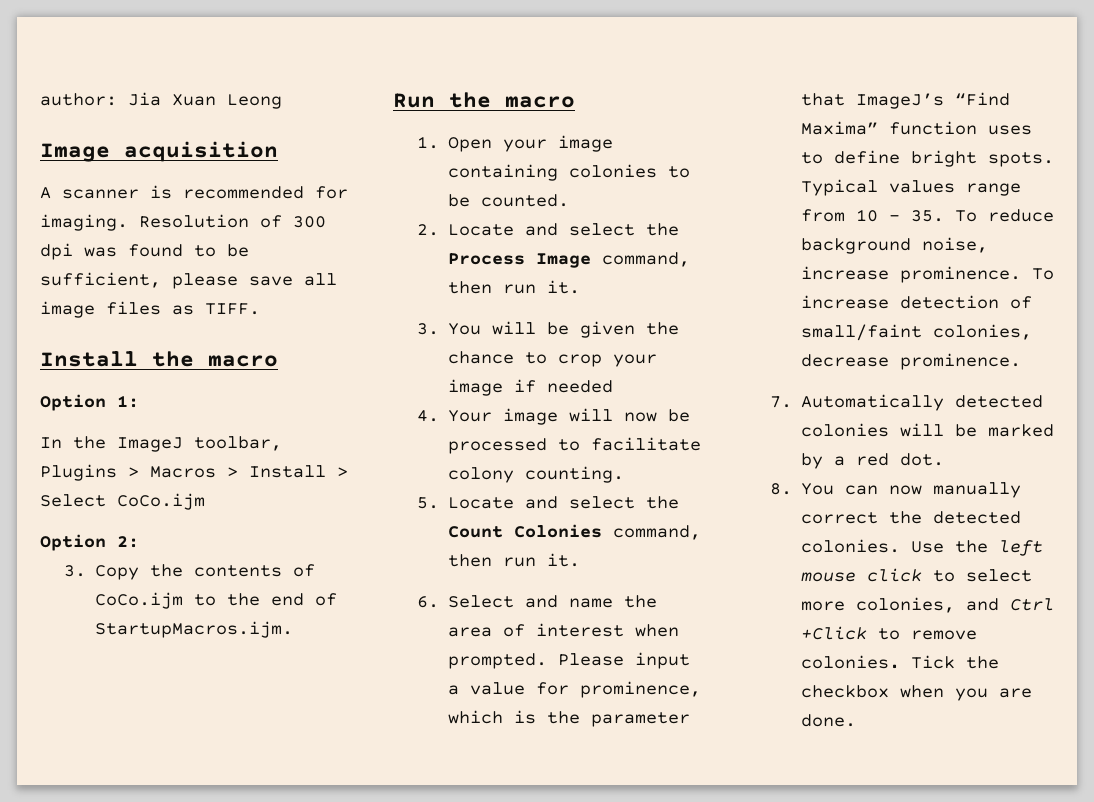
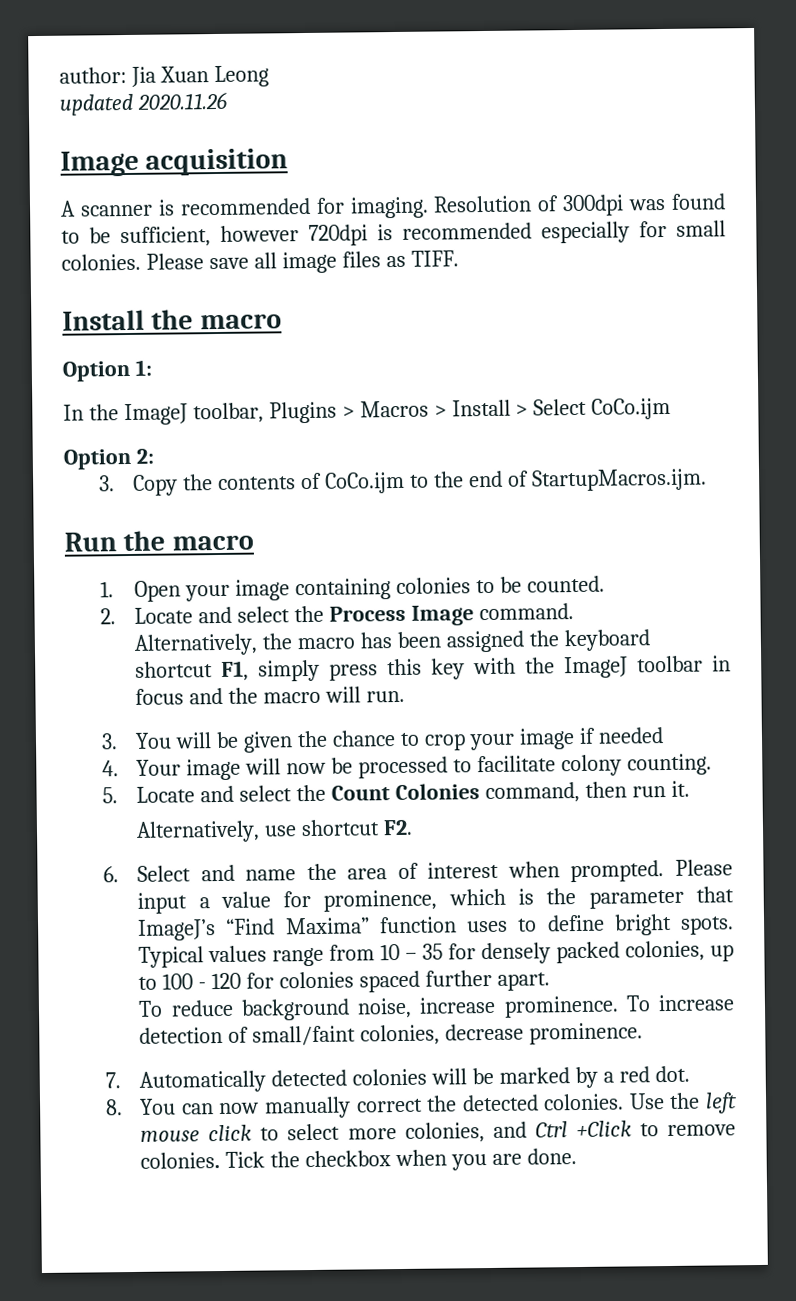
+ updated 2020.11.26
- Resolution of 300 dpi was found to be sufficient, please save all image files as TIFF.
+ Resolution of 300dpi was found to be sufficient, however 720dpi is recommended especially for small colonies. Please save all image files as TIFF.
- 2. Locate and select the Process Image command, then run it.
+ 2. Locate and select the Process Image command.
+ Alternatively, the macro has been assigned the keyboard shortcut F1, simply press this key with the ImageJ toolbar in focus and the macro will run.
+ Alternatively, use shortcut F2.
- Typical values range from 10 – 35. To reduce background noise, increase prominence.
+ Typical values range from 10 – 35 for densely packed colonies, up to 100 - 120 for colonies spaced further apart.
+ To reduce background noise, increase prominence.

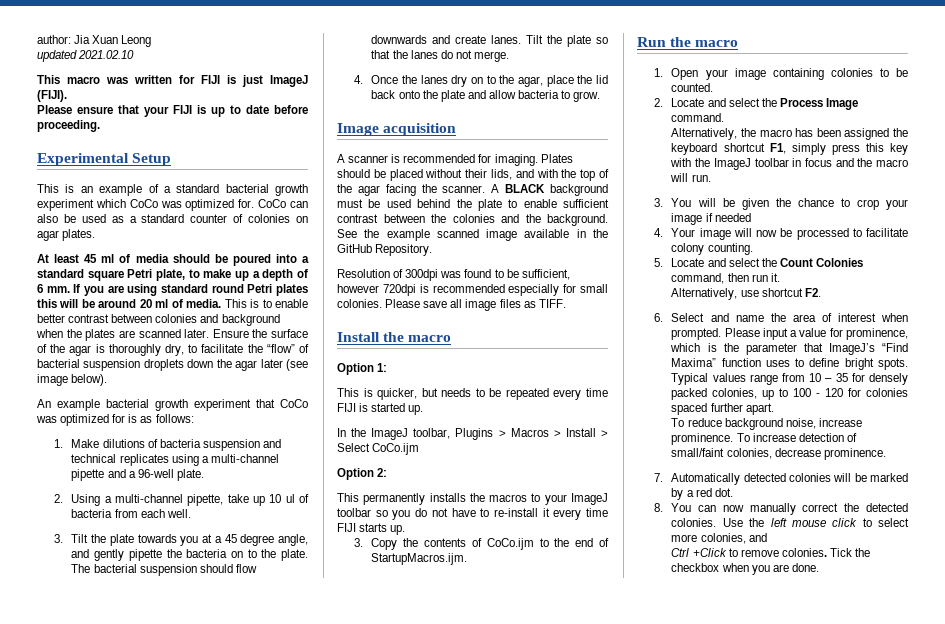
- updated 2020.11.26
+ updated 2021.02.10
+ This macro was written for FIJI is just ImageJ (FIJI).
+ Please ensure that your FIJI is up to date before proceeding.
+ Experimental Setup
+ This is an example of a standard bacterial growth experiment which CoCo was optimized for. CoCo can also be used as a standard counter of colonies on agar plates.
+ At least 45 ml of media should be poured into a standard square Petri plate, to make up a depth of 6 mm. If you are using standard round Petri plates this will be around 20 ml of media. This is to enable better contrast between colonies and background when the plates are scanned later. Ensure the surface of the agar is thoroughly dry, to facilitate the “flow” of bacterial suspension droplets down the agar later (see image below).
+ An example bacterial growth experiment that CoCo was optimized for is as follows:
+ 1. Make dilutions of bacteria suspension and technical replicates using a multi-channel pipette and a 96-well plate.
+ 2. Using a multi-channel pipette, take up 10 ul of bacteria from each well.
+ 3. Tilt the plate towards you at a 45 degree angle, and gently pipette the bacteria on to the plate. The bacterial suspension should flow downwards and create lanes. Tilt the plate so that the lanes do not merge.
+ 4. Once the lanes dry on to the agar, place the lid back onto the plate and allow bacteria to grow.
- A scanner is recommended for imaging. Resolution of 300dpi was found to be sufficient, however 720dpi is recommended especially for small colonies.
+ A scanner is recommended for imaging. Plates should be placed without their lids, and with the top of the agar facing the scanner. A BLACK background must be used behind the plate to enable sufficient contrast between the colonies and the background. See the example scanned image available in the GitHub Repository.
+ Resolution of 300dpi was found to be sufficient, however 720dpi is recommended especially for small colonies.
+ This is quicker, but needs to be repeated every time FIJI is started up.
+ This permanently installs the macros to your ImageJ toolbar so you do not have to re-install it every time FIJI starts up.
- Use the left mouse click to select more colonies, and Ctrl +Click to remove colonies.
+ Use the left mouse click to select more colonies, and
+ Ctrl +Click to remove colonies.

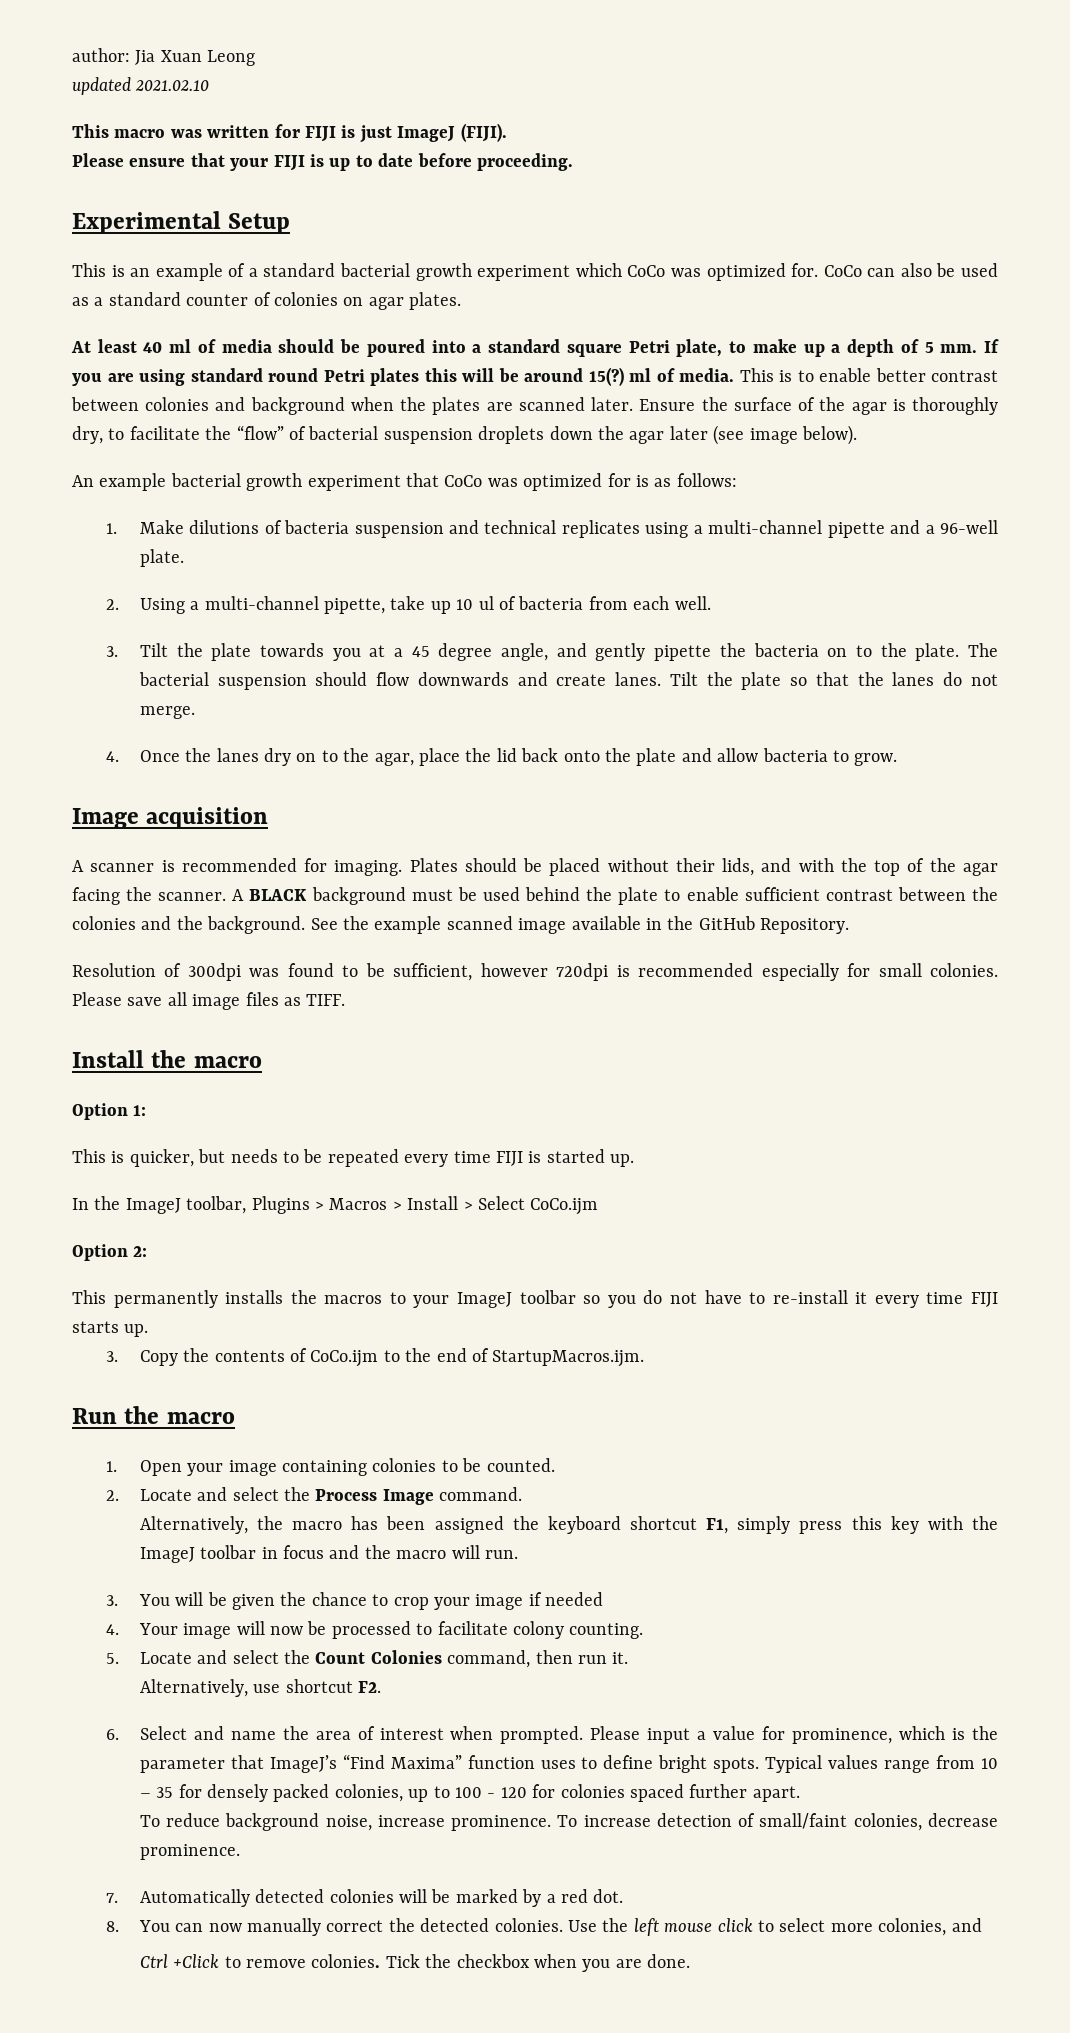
- At least 45 ml of media should be poured into a standard square Petri plate, to make up a depth of 6 mm.
+ At least 40 ml of media should be poured into a standard square Petri plate, to make up a depth of 5 mm.
- If you are using standard round Petri plates this will be around 20 ml of media.
+ If you are using standard round Petri plates this will be around 15(?) ml of media.

